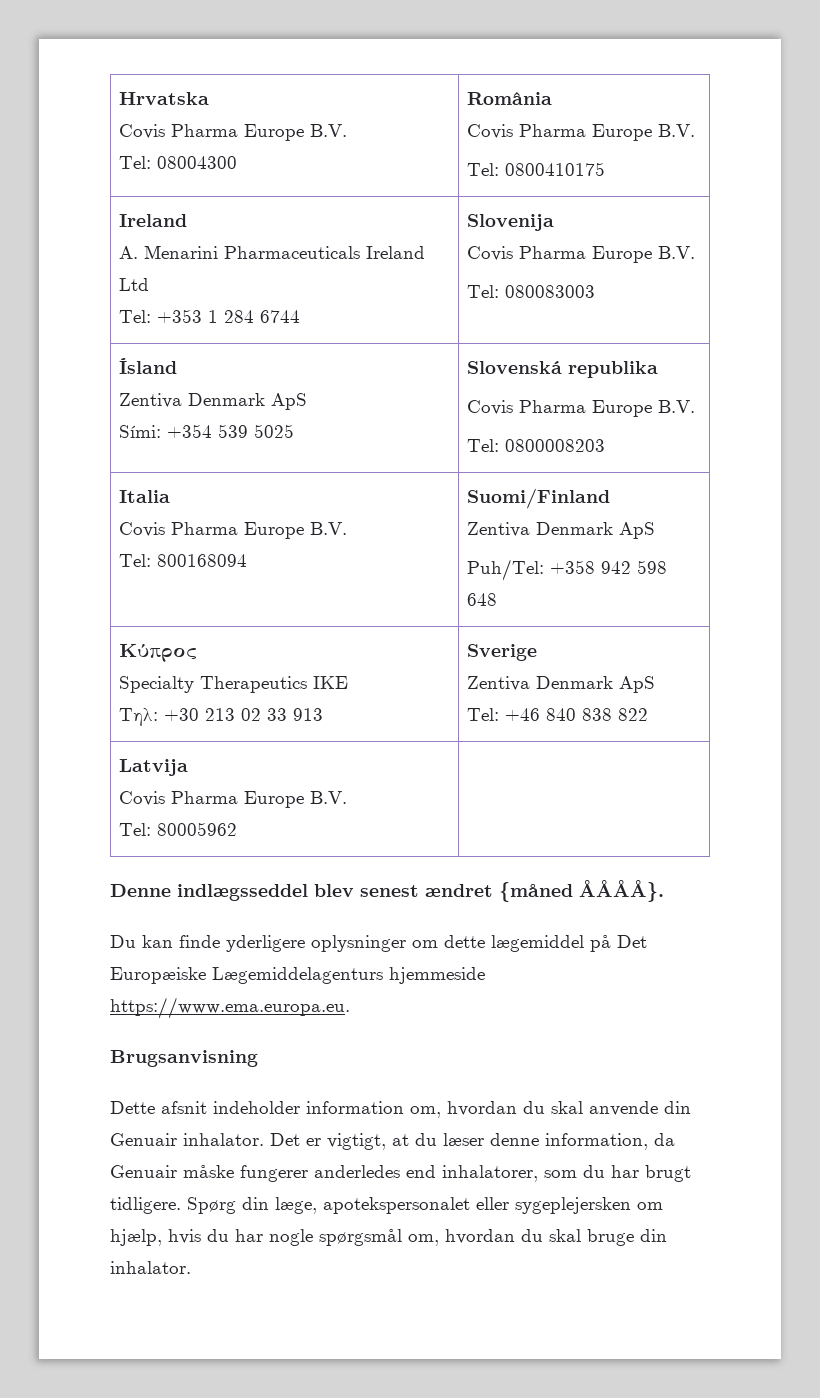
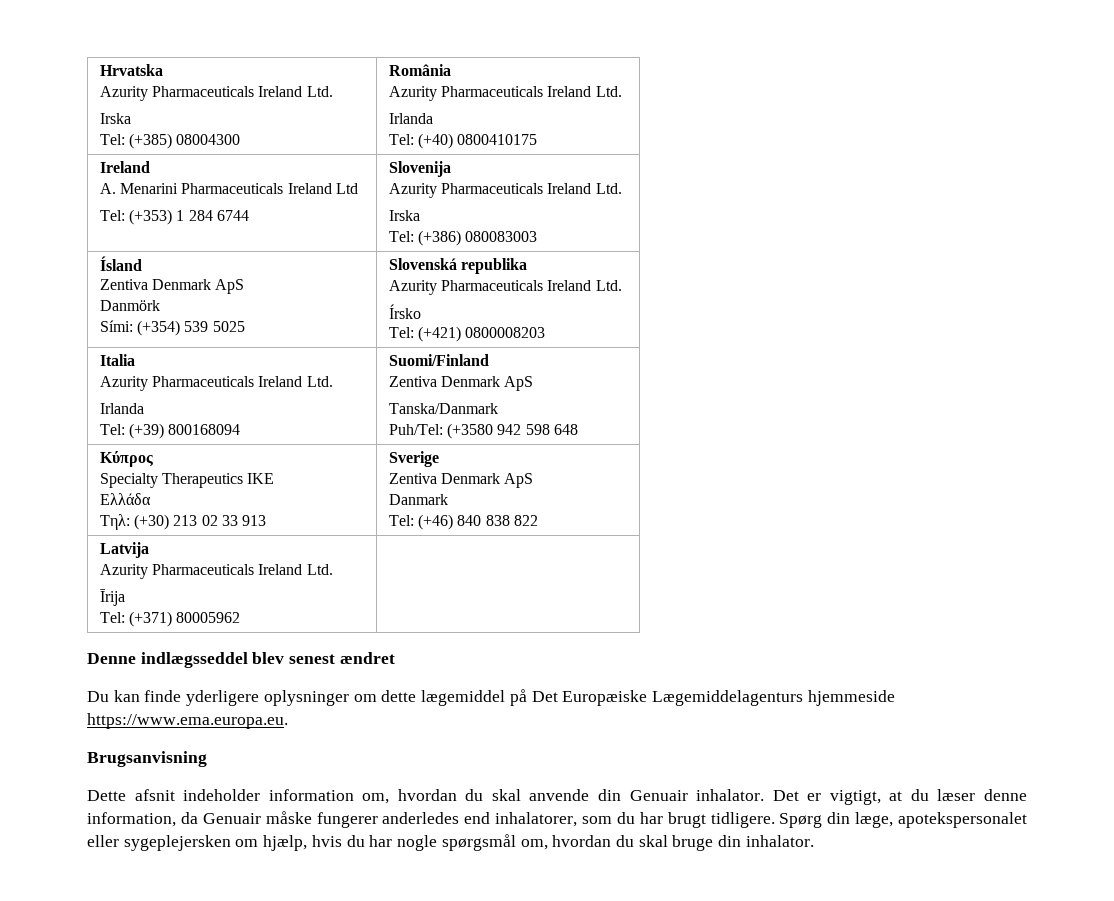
  Hrvatska
- Covis Pharma Europe B.V.
- Tel: 08004300 | România
- Covis Pharma Europe B.V.
- Tel: 0800410175
+ Azurity Pharmaceuticals Ireland Ltd.
+ Irska
+ Tel: (+385) 08004300 | România
+ Azurity Pharmaceuticals Ireland Ltd.
+ Irlanda
+ Tel: (+40) 0800410175
  Ireland
  A. Menarini Pharmaceuticals Ireland Ltd
- Tel: +353 1 284 6744 | Slovenija
- Covis Pharma Europe B.V.
- Tel: 080083003
+ Tel: (+353) 1 284 6744 | Slovenija
+ Azurity Pharmaceuticals Ireland Ltd.
+ Irska
+ Tel: (+386) 080083003
  Ísland
  Zentiva Denmark ApS
- Sími: +354 539 5025 | Slovenská republika
- Covis Pharma Europe B.V.
- Tel: 0800008203
+ Danmörk
+ Sími: (+354) 539 5025 | Slovenská republika
+ Azurity Pharmaceuticals Ireland Ltd.
+ Írsko
+ Tel: (+421) 0800008203
  Italia
- Covis Pharma Europe B.V.
- Tel: 800168094 | Suomi/Finland
+ Azurity Pharmaceuticals Ireland Ltd.
+ Irlanda
+ Tel: (+39) 800168094 | Suomi/Finland
  Zentiva Denmark ApS
- Puh/Tel: +358 942 598 648
+ Tanska/Danmark
+ Puh/Tel: (+3580 942 598 648
  Κύπρος
  Specialty Therapeutics IKE
- Τηλ: +30 213 02 33 913 | Sverige
+ Ελλάδα
+ Τηλ: (+30) 213 02 33 913 | Sverige
  Zentiva Denmark ApS
- Tel: +46 840 838 822
+ Danmark
+ Tel: (+46) 840 838 822
  Latvija
- Covis Pharma Europe B.V.
- Tel: 80005962 |
+ Azurity Pharmaceuticals Ireland Ltd.
+ Īrija
+ Tel: (+371) 80005962 |
- Denne indlægsseddel blev senest ændret {måned ÅÅÅÅ}.
+ Denne indlægsseddel blev senest ændret

